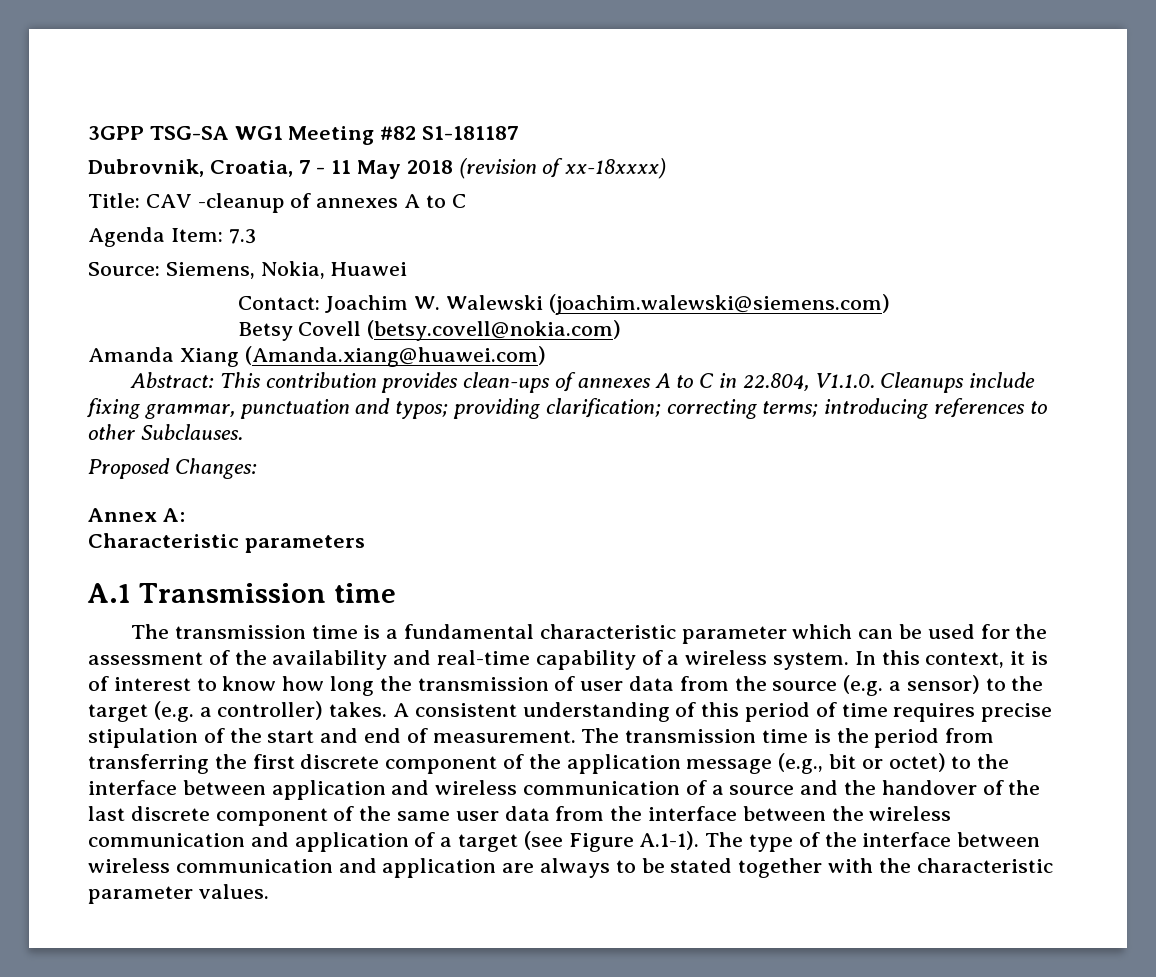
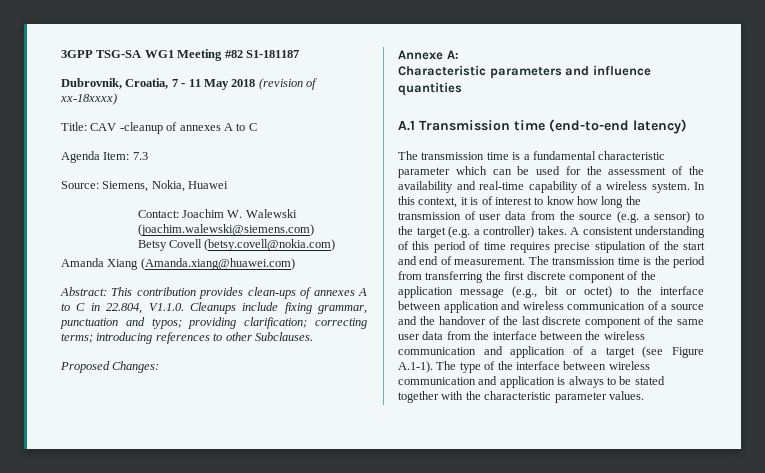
- Annex A:
+ Annexe A:
- Characteristic parameters
+ Characteristic parameters and influence quantities
- A.1 Transmission time
+ A.1 Transmission time (end-to-end latency)
- The transmission time is the period from transferring the first discrete component of the application message (e.g., bit or octet) to the interface between application and wireless communication of a source and the handover of the last discrete component of the same user data from the interface between the wireless communication and application of a target (see Figure A.1-1). The type of the interface between wireless communication and application are always to be stated together with the characteristic parameter values.
+ The transmission time is the period from transferring the first discrete component of the application message (e.g., bit or octet) to the interface between application and wireless communication of a source and the handover of the last discrete component of the same user data from the interface between the wireless communication and application of a target (see Figure A.1-1). The type of the interface between wireless communication and application is always to be stated together with the characteristic parameter values.

